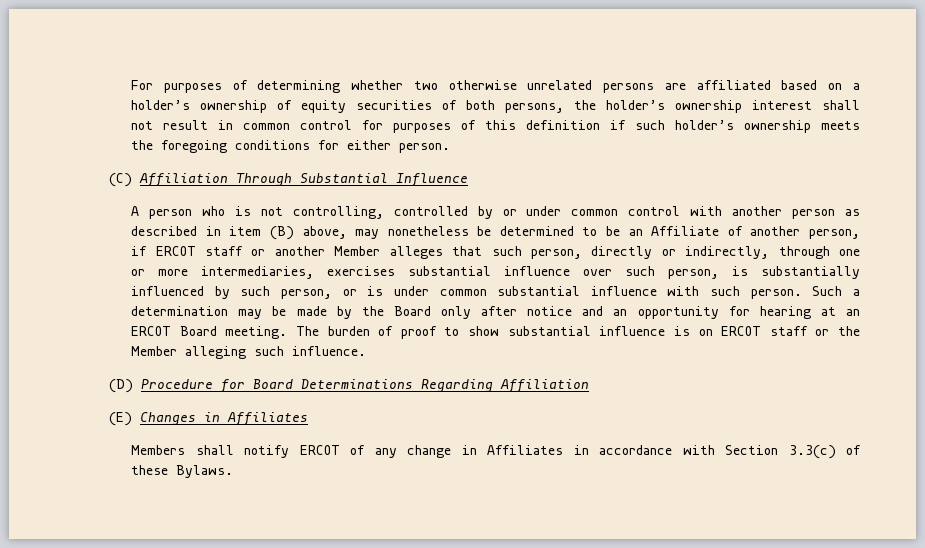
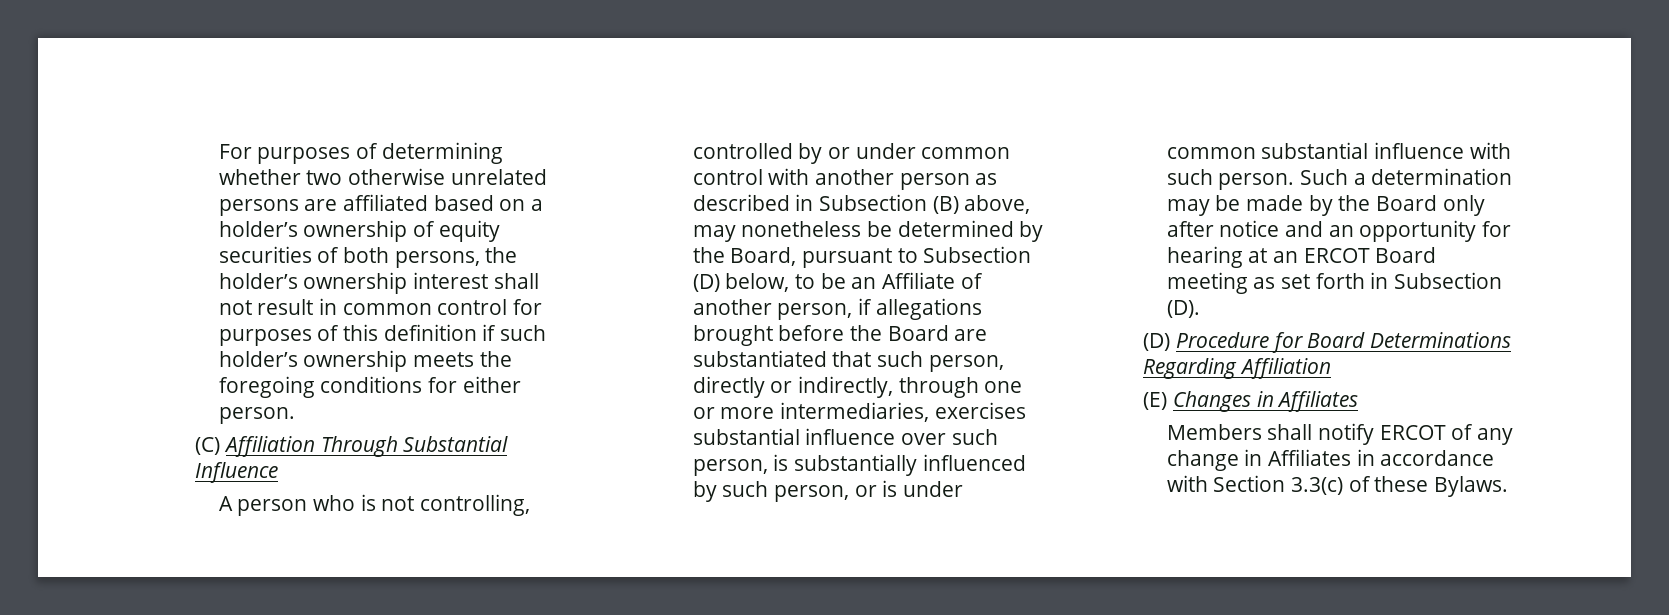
- A person who is not controlling, controlled by or under common control with another person as described in item (B) above, may nonetheless be determined to be an Affiliate of another person, if ERCOT staff or another Member alleges that such person, directly or indirectly, through one or more intermediaries, exercises substantial influence over such person, is substantially influenced by such person, or is under common substantial influence with such person.
+ A person who is not controlling, controlled by or under common control with another person as described in Subsection (B) above, may nonetheless be determined by the Board, pursuant to Subsection (D) below, to be an Affiliate of another person, if allegations brought before the Board are substantiated that such person, directly or indirectly, through one or more intermediaries, exercises substantial influence over such person, is substantially influenced by such person, or is under common substantial influence with such person.
- Such a determination may be made by the Board only after notice and an opportunity for hearing at an ERCOT Board meeting. The burden of proof to show substantial influence is on ERCOT staff or the Member alleging such influence.
+ Such a determination may be made by the Board only after notice and an opportunity for hearing at an ERCOT Board meeting as set forth in Subsection (D).

